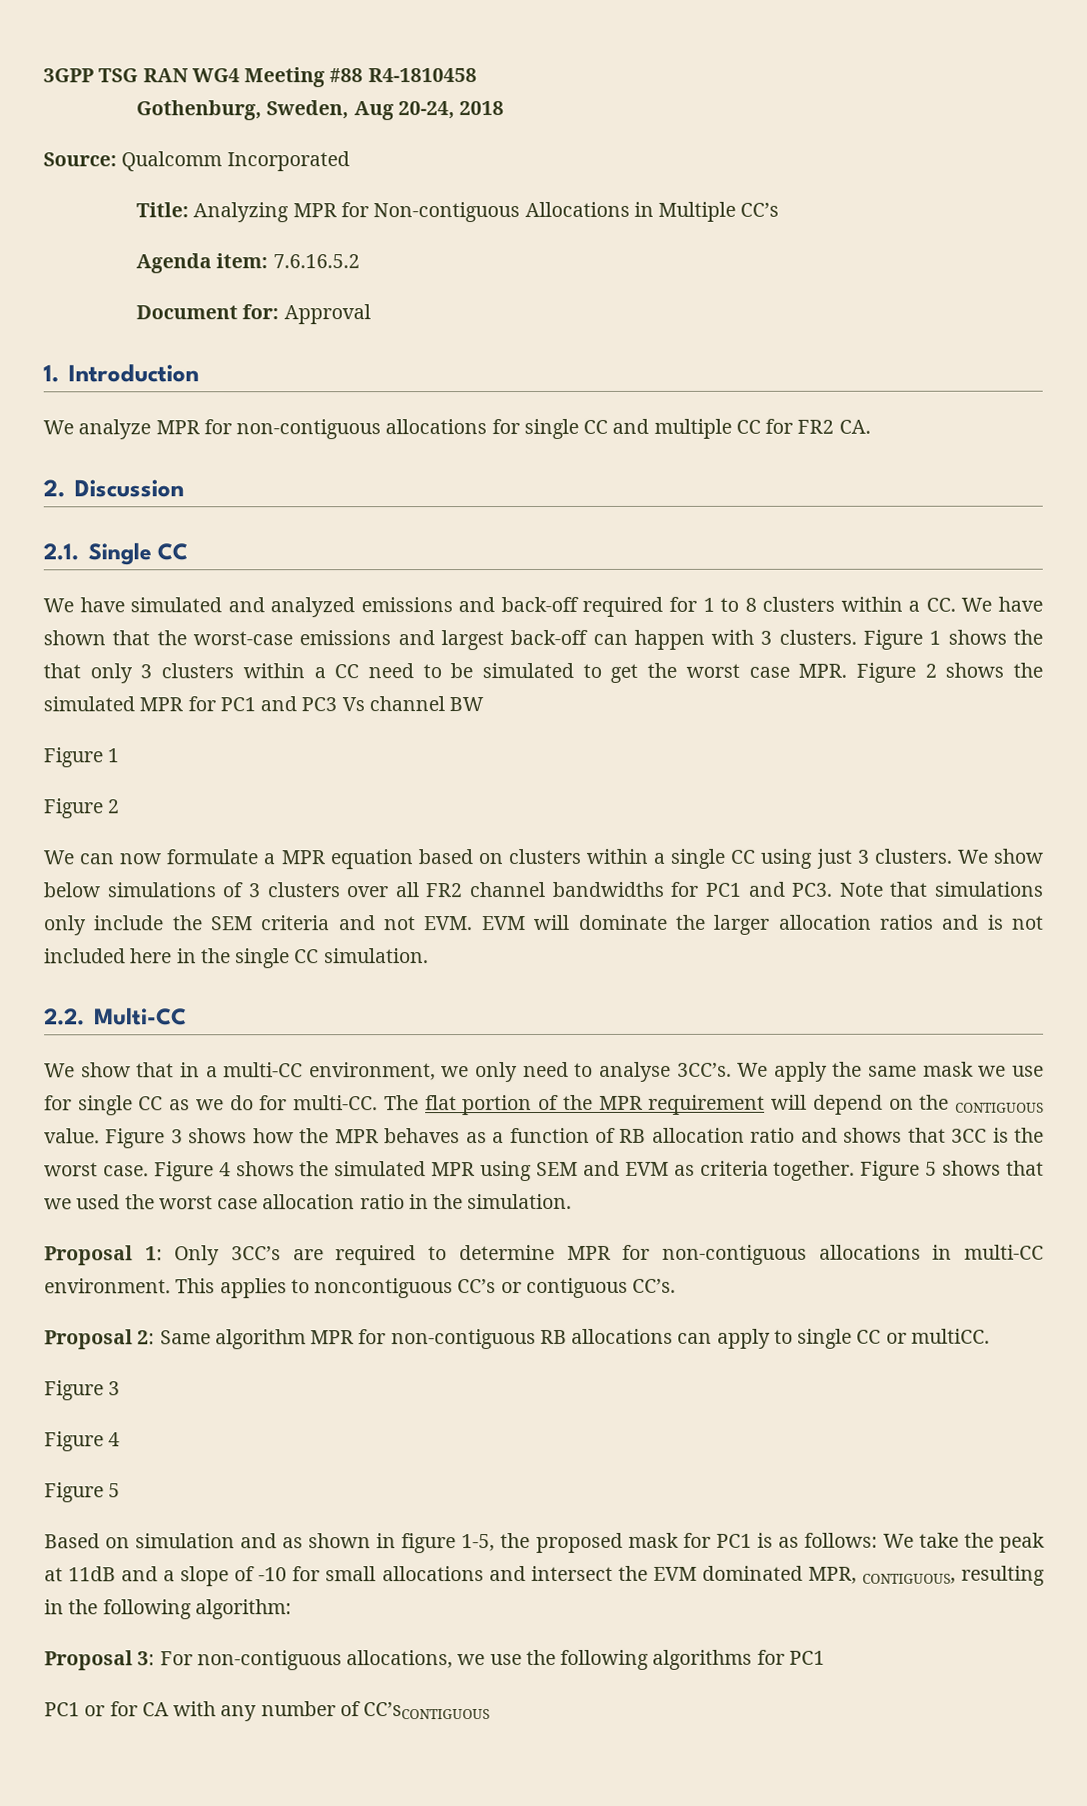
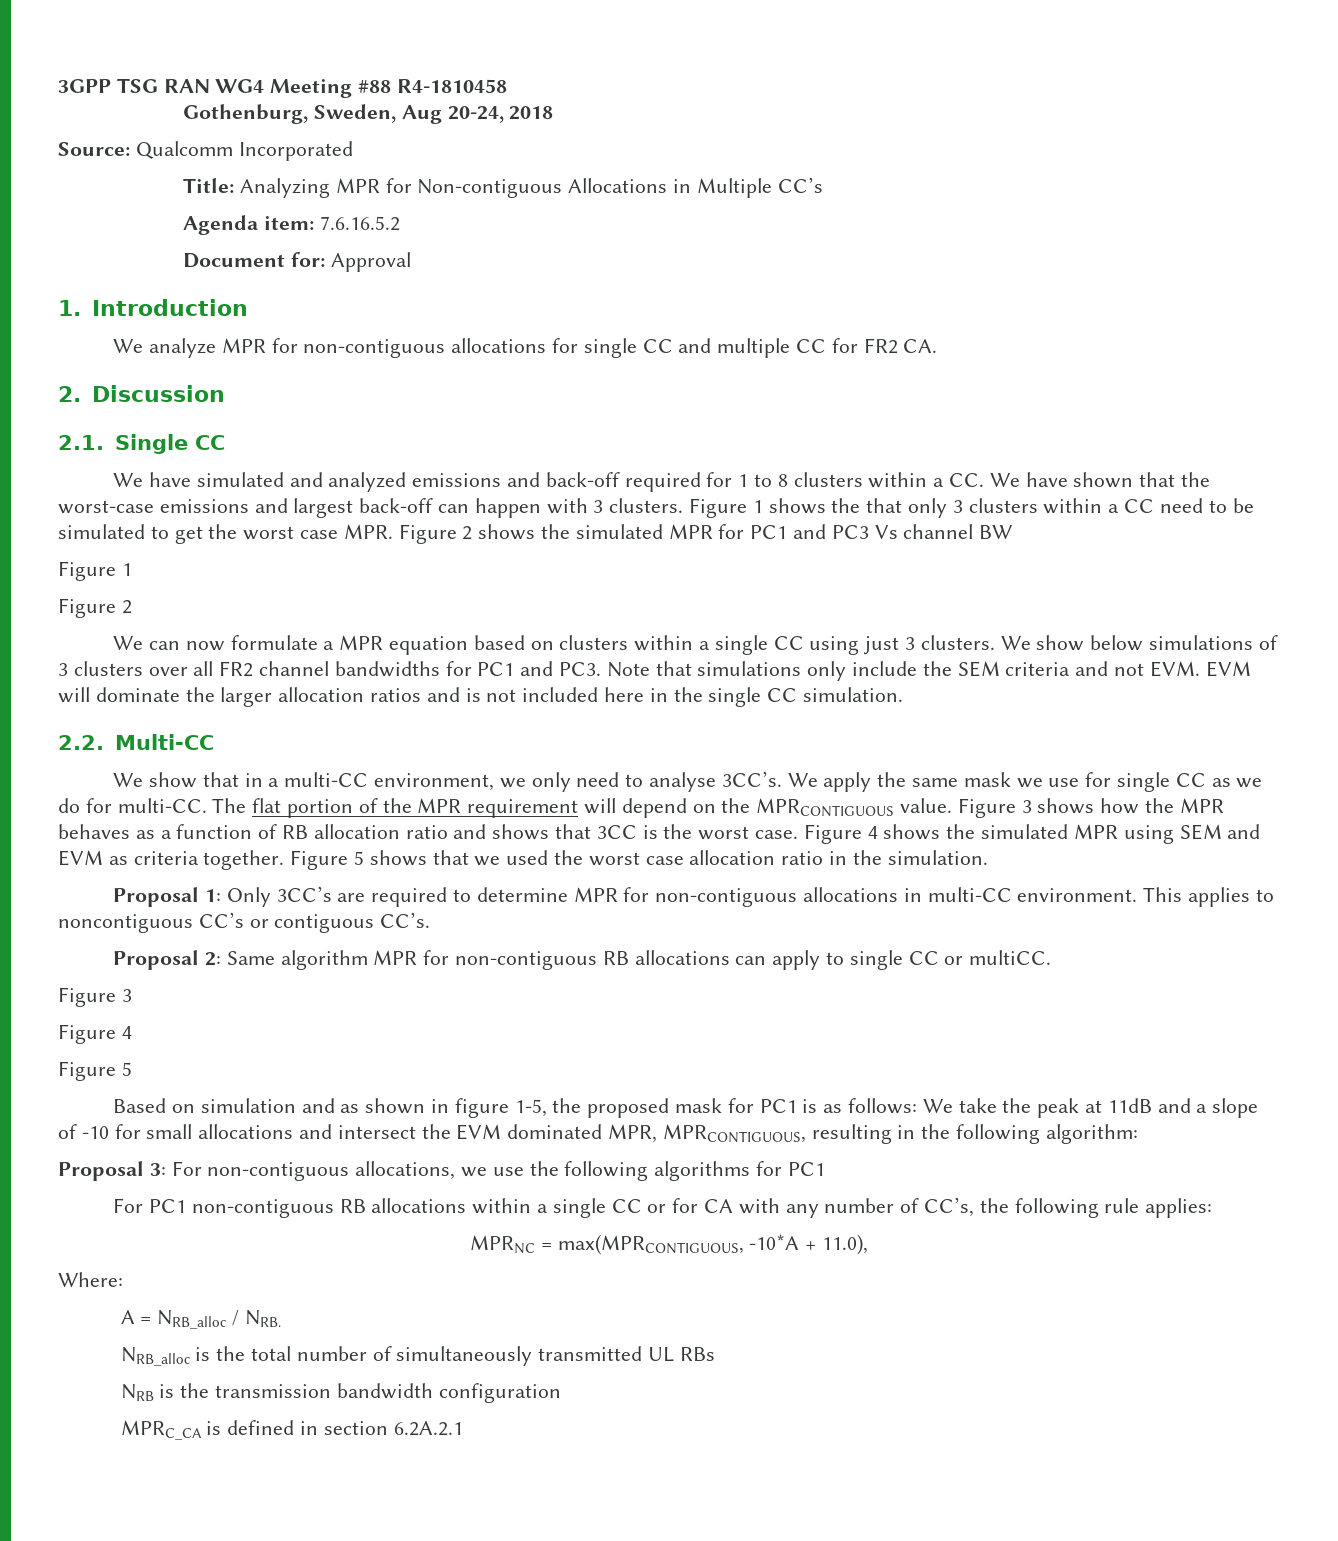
- The flat portion of the MPR requirement will depend on the CONTIGUOUS value.
+ The flat portion of the MPR requirement will depend on the MPRCONTIGUOUS value.
- Based on simulation and as shown in figure 1-5, the proposed mask for PC1 is as follows: We take the peak at 11dB and a slope of -10 for small allocations and intersect the EVM dominated MPR, CONTIGUOUS, resulting in the following algorithm:
+ Based on simulation and as shown in figure 1-5, the proposed mask for PC1 is as follows: We take the peak at 11dB and a slope of -10 for small allocations and intersect the EVM dominated MPR, MPRCONTIGUOUS, resulting in the following algorithm:
- PC1 or for CA with any number of CC’sCONTIGUOUS
+ For PC1 non-contiguous RB allocations within a single CC or for CA with any number of CC’s, the following rule applies:
+ MPRNC = max(MPRCONTIGUOUS, -10*A + 11.0),
+ Where:
+ A = NRB_alloc / NRB.
+ NRB_alloc is the total number of simultaneously transmitted UL RBs
+ NRB is the transmission bandwidth configuration
+ MPRC_CA is defined in section 6.2A.2.1

